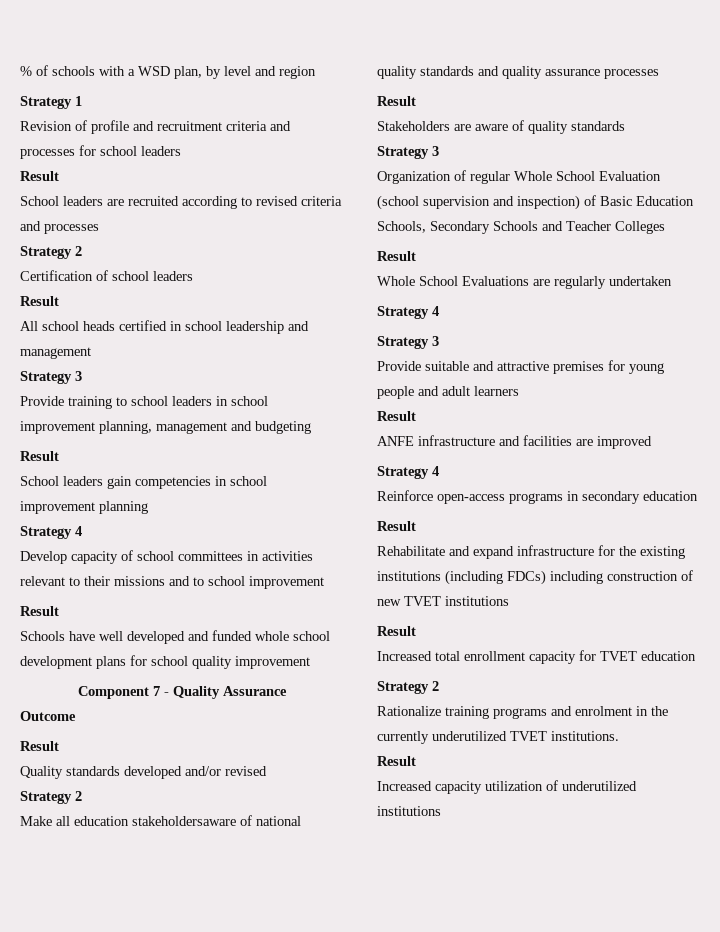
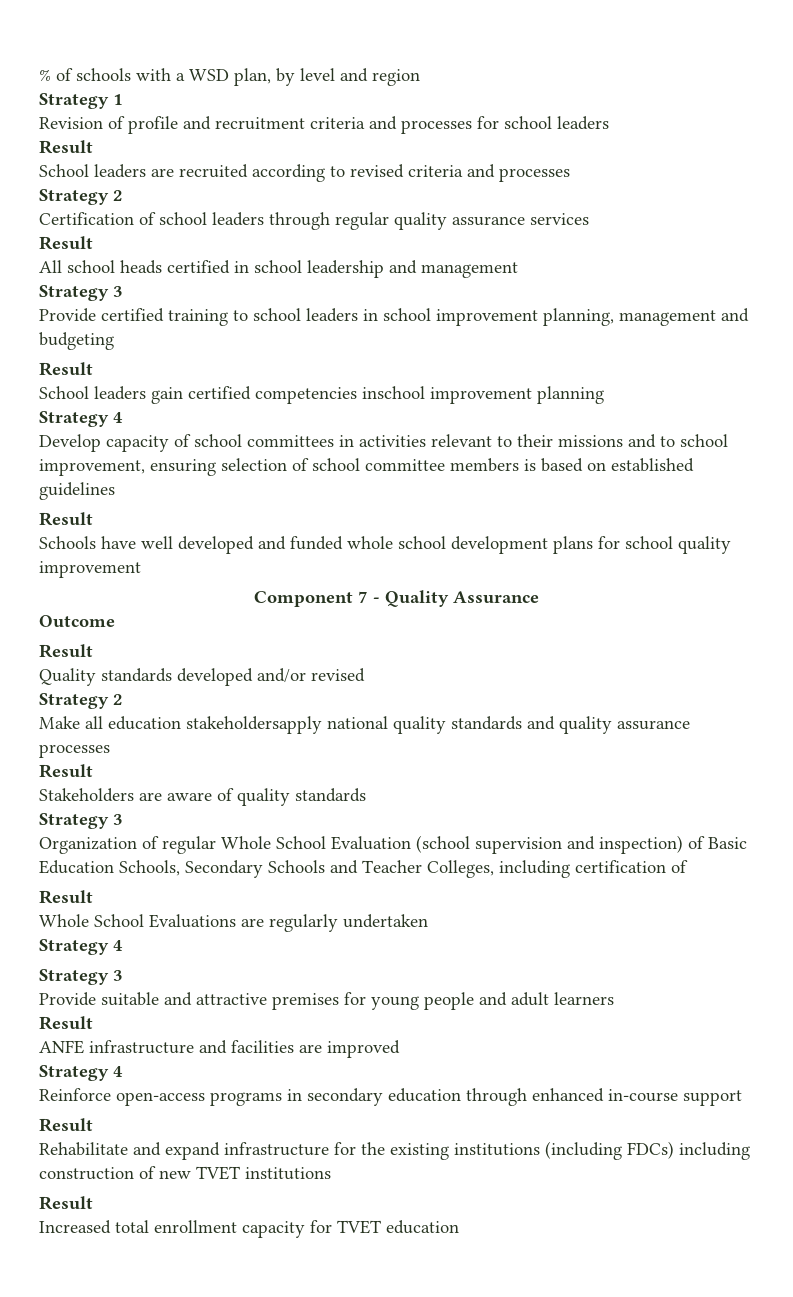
- Certification of school leaders
+ Certification of school leaders through regular quality assurance services
- Provide training to school leaders in school improvement planning, management and budgeting
+ Provide certified training to school leaders in school improvement planning, management and budgeting
- School leaders gain competencies in school improvement planning
+ School leaders gain certified competencies inschool improvement planning
- Develop capacity of school committees in activities relevant to their missions and to school improvement
+ Develop capacity of school committees in activities relevant to their missions and to school improvement, ensuring selection of school committee members is based on established guidelines
- Make all education stakeholdersaware of national quality standards and quality assurance processes
+ Make all education stakeholdersapply national quality standards and quality assurance processes
- Organization of regular Whole School Evaluation (school supervision and inspection) of Basic Education Schools, Secondary Schools and Teacher Colleges
+ Organization of regular Whole School Evaluation (school supervision and inspection) of Basic Education Schools, Secondary Schools and Teacher Colleges, including certification of
- Reinforce open-access programs in secondary education
+ Reinforce open-access programs in secondary education through enhanced in-course support
  Increased total enrollment capacity for TVET education
- Strategy 2
- Rationalize training programs and enrolment in the currently underutilized TVET institutions.
- Result
- Increased capacity utilization of underutilized institutions

